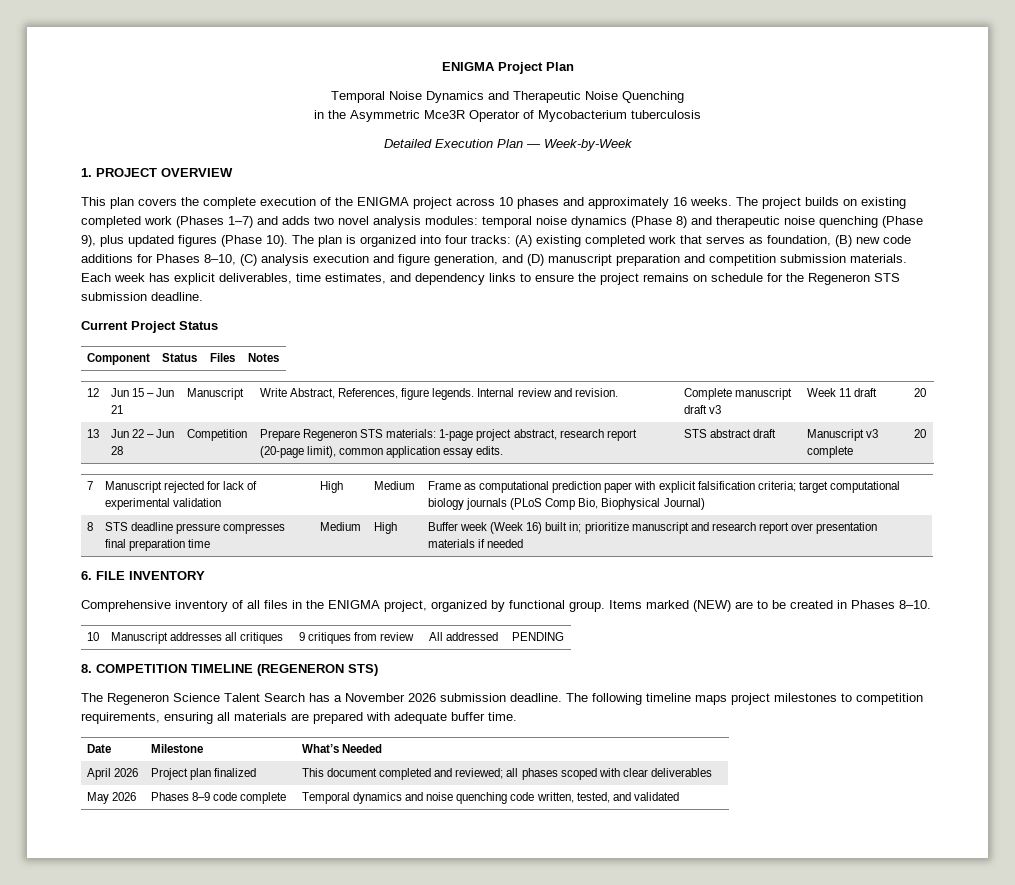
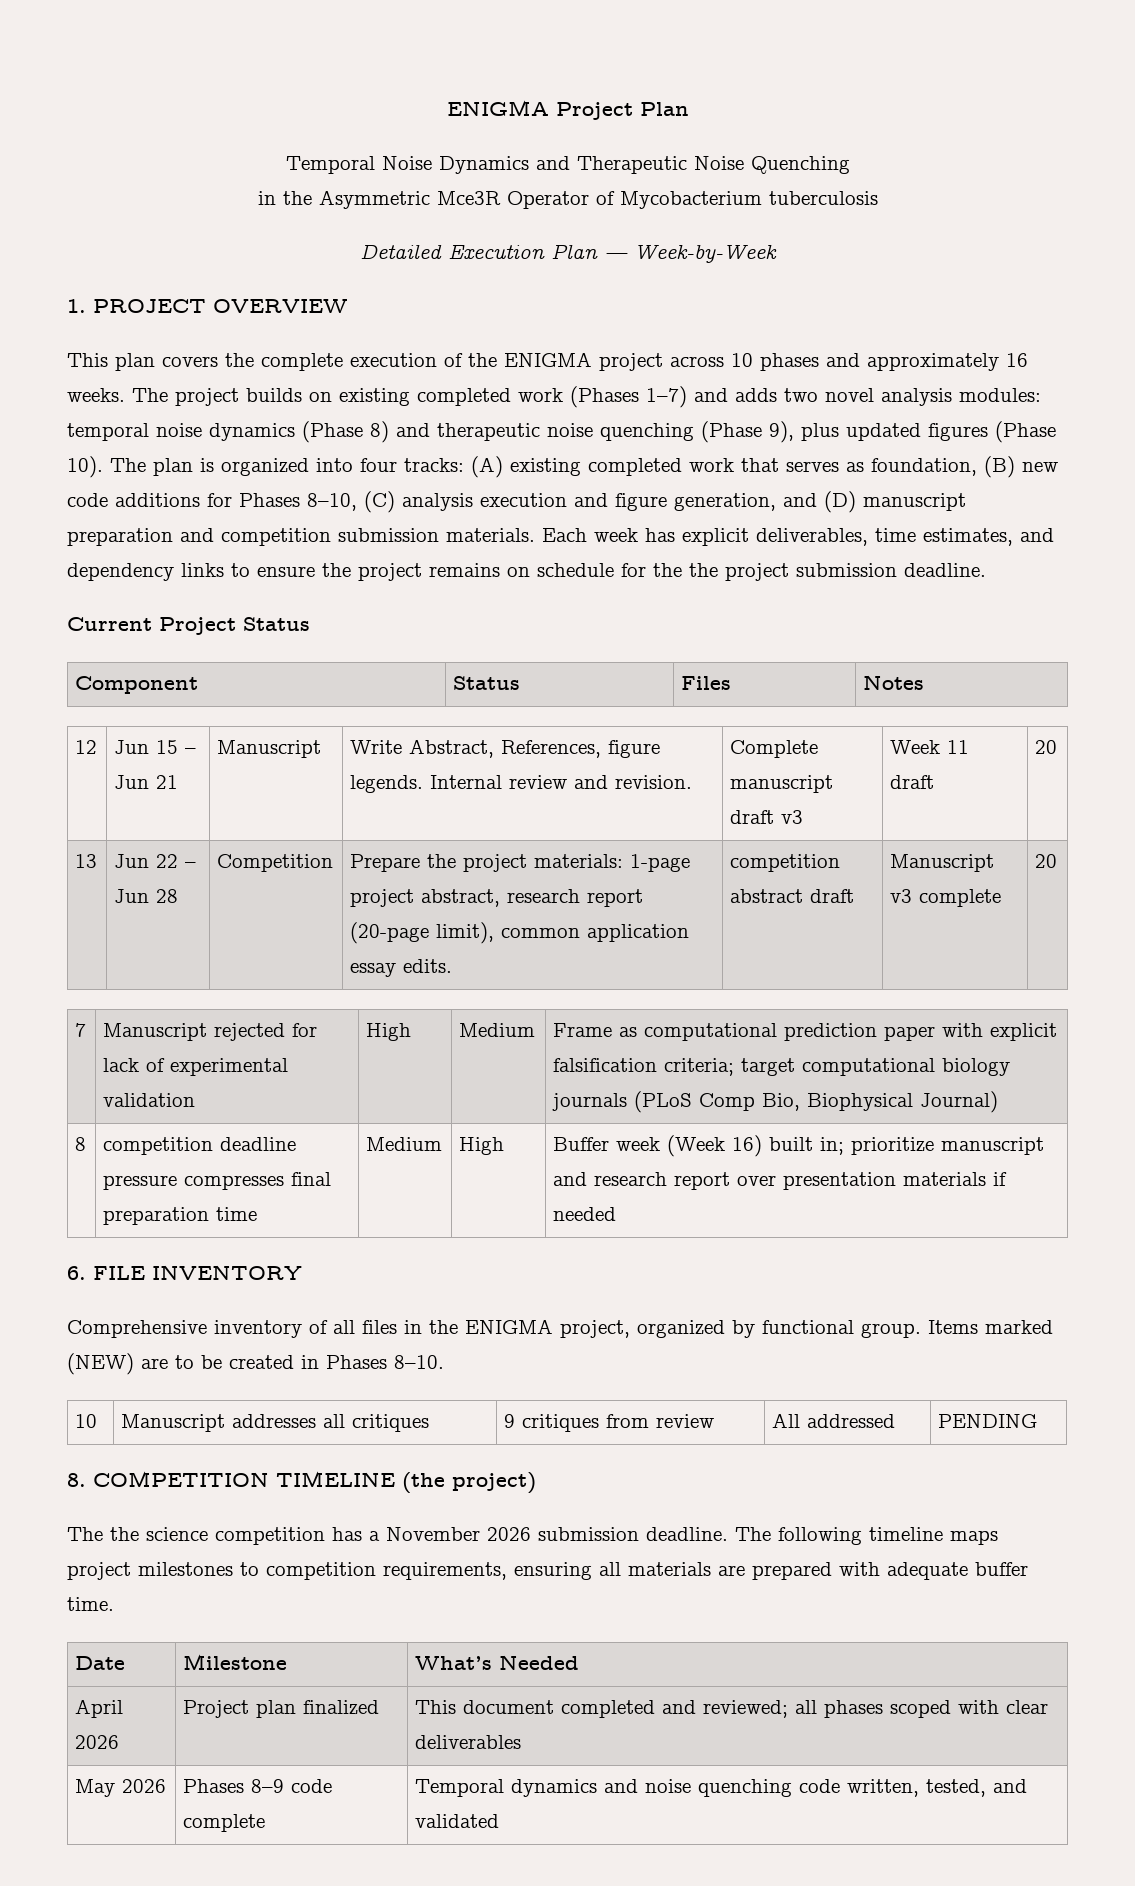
- Each week has explicit deliverables, time estimates, and dependency links to ensure the project remains on schedule for the Regeneron STS submission deadline.
+ Each week has explicit deliverables, time estimates, and dependency links to ensure the project remains on schedule for the the project submission deadline.
- 13 | Jun 22 – Jun 28 | Competition | Prepare Regeneron STS materials: 1-page project abstract, research report (20-page limit), common application essay edits. | STS abstract draft | Manuscript v3 complete | 20
+ 13 | Jun 22 – Jun 28 | Competition | Prepare the project materials: 1-page project abstract, research report (20-page limit), common application essay edits. | competition abstract draft | Manuscript v3 complete | 20
- 8 | STS deadline pressure compresses final preparation time | Medium | High | Buffer week (Week 16) built in; prioritize manuscript and research report over presentation materials if needed
+ 8 | competition deadline pressure compresses final preparation time | Medium | High | Buffer week (Week 16) built in; prioritize manuscript and research report over presentation materials if needed
- 8. COMPETITION TIMELINE (REGENERON STS)
- The Regeneron Science Talent Search has a November 2026 submission deadline.
+ 8. COMPETITION TIMELINE (the project)
+ The the science competition has a November 2026 submission deadline.

